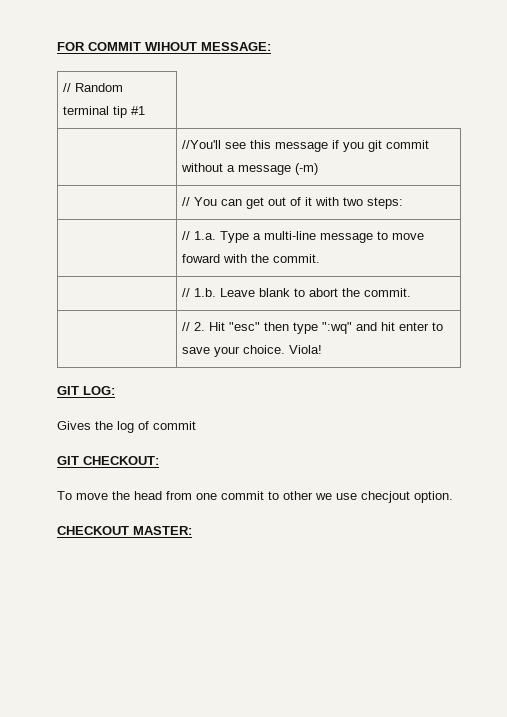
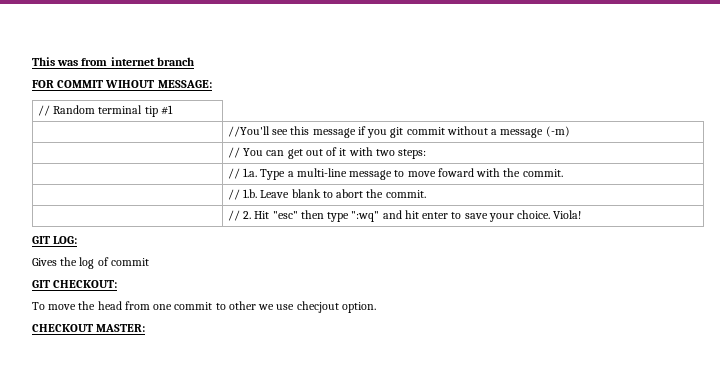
+ This was from internet branch

